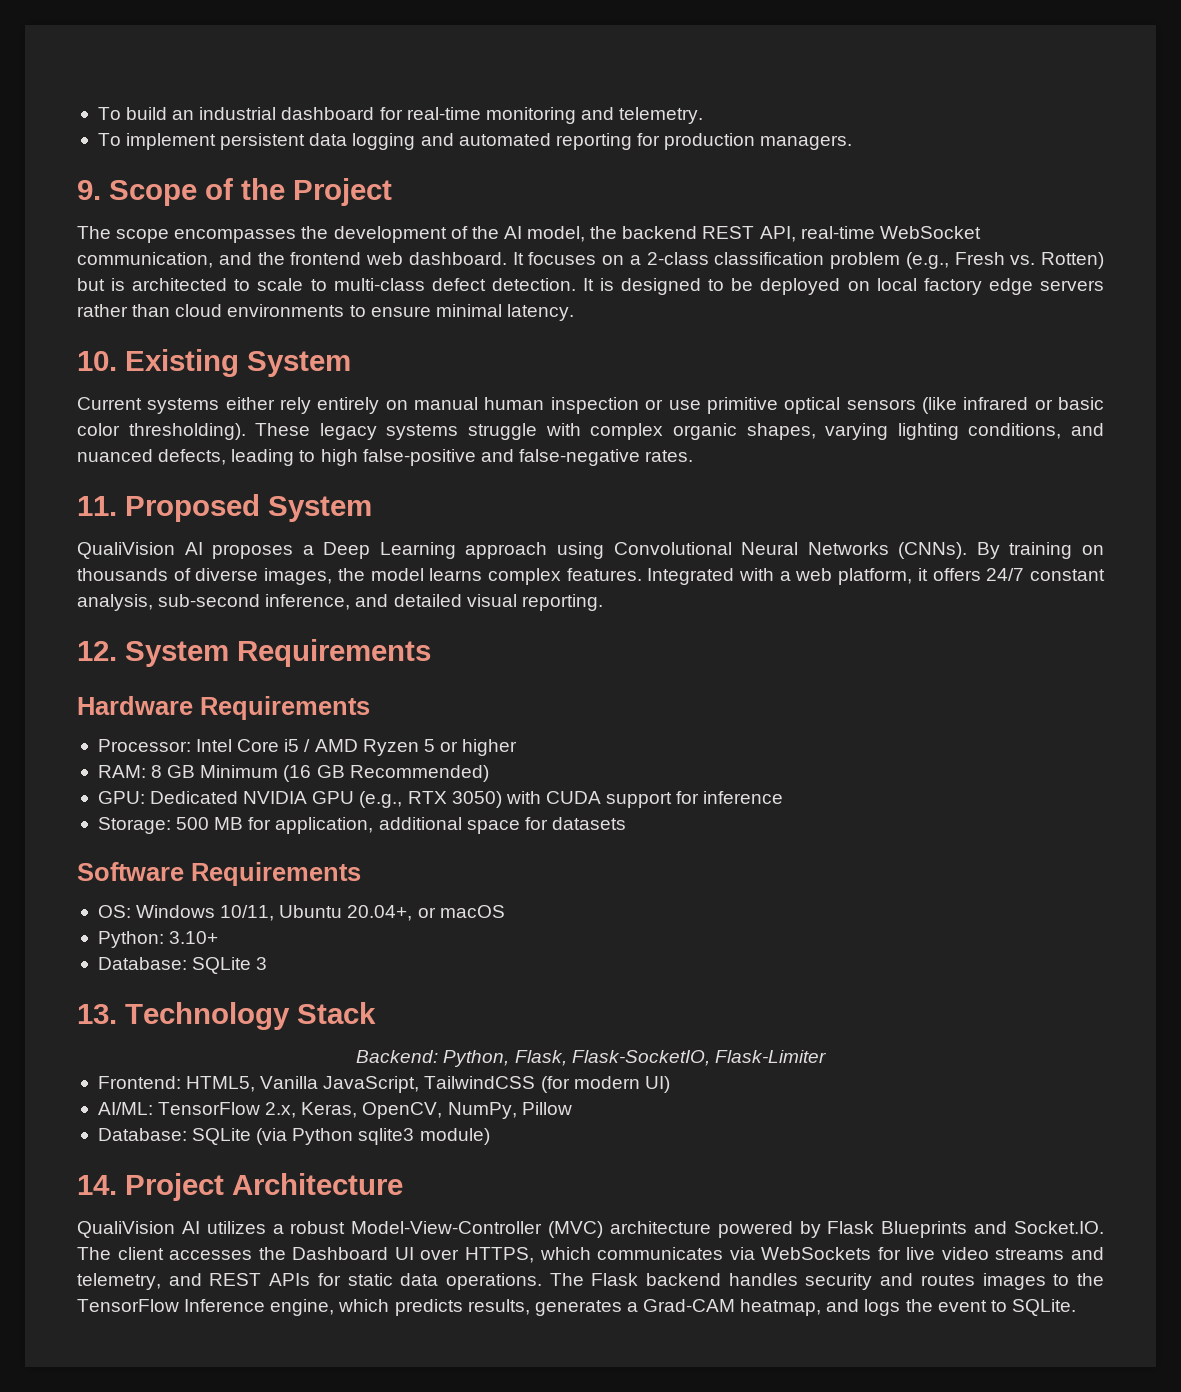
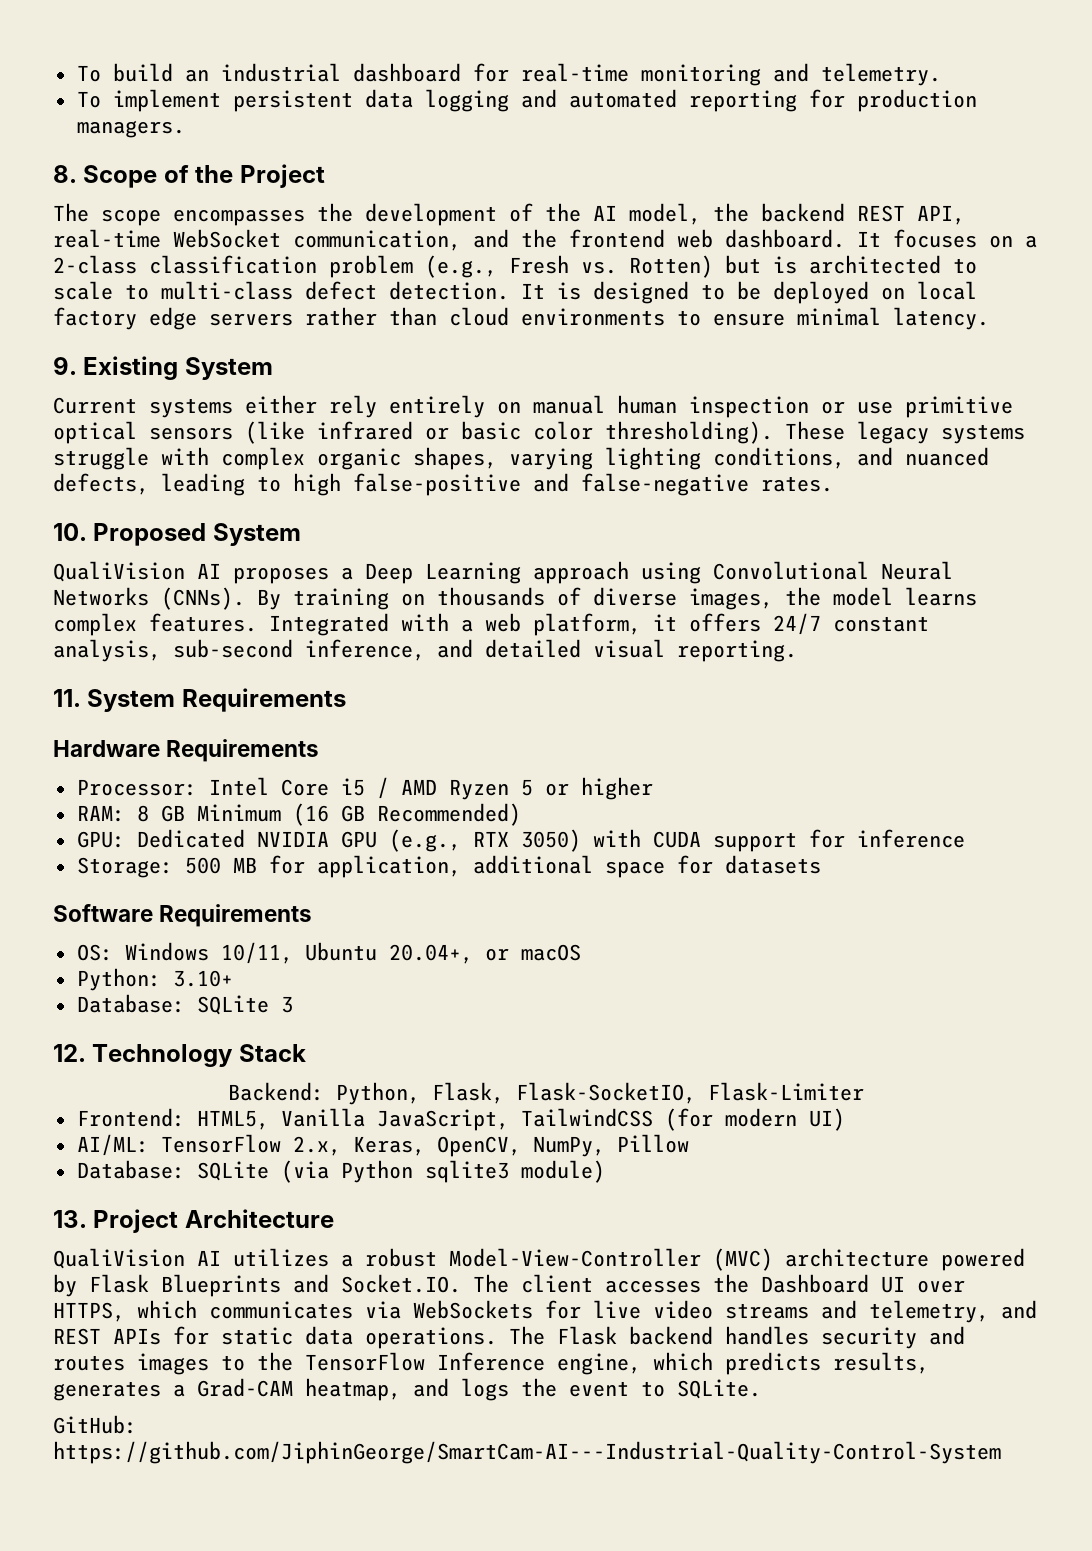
- 9. Scope of the Project
+ 8. Scope of the Project
- 10. Existing System
+ 9. Existing System
- 11. Proposed System
+ 10. Proposed System
- 12. System Requirements
+ 11. System Requirements
- 13. Technology Stack
+ 12. Technology Stack
- 14. Project Architecture
+ 13. Project Architecture
+ GitHub: https://github.com/JiphinGeorge/SmartCam-AI---Industrial-Quality-Control-System

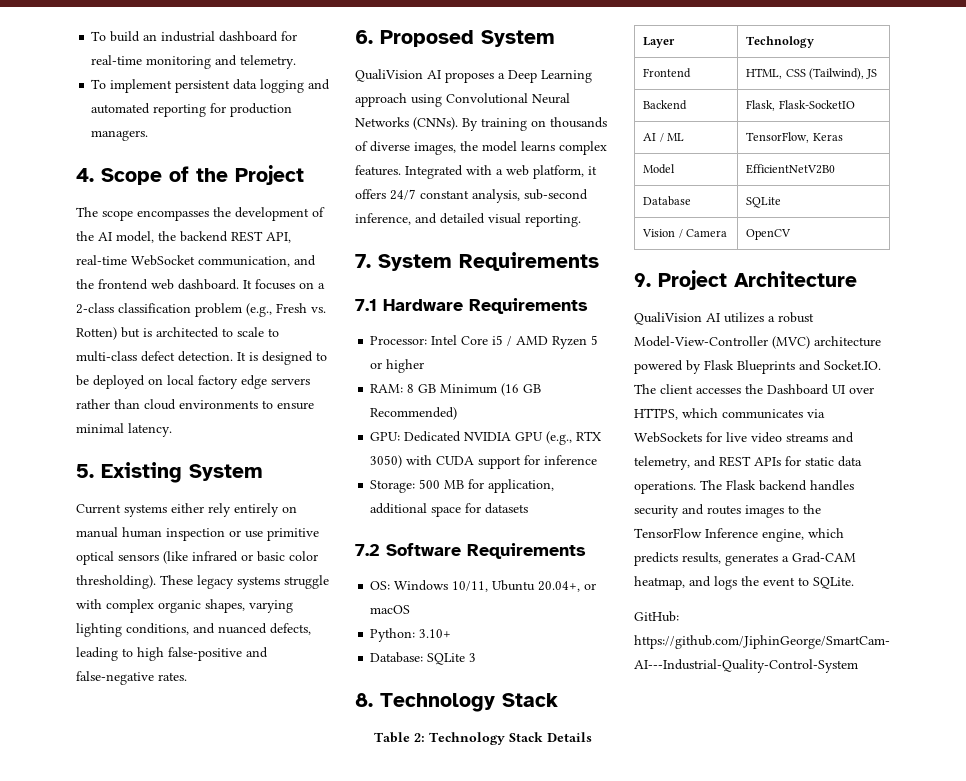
- 8. Scope of the Project
+ 4. Scope of the Project
- 9. Existing System
+ 5. Existing System
- 10. Proposed System
+ 6. Proposed System
- 11. System Requirements
+ 7. System Requirements
- Hardware Requirements
+ 7.1 Hardware Requirements
- Software Requirements
+ 7.2 Software Requirements
- 12. Technology Stack
+ 8. Technology Stack
- Backend: Python, Flask, Flask-SocketIO, Flask-Limiter
- Frontend: HTML5, Vanilla JavaScript, TailwindCSS (for modern UI)
- AI/ML: TensorFlow 2.x, Keras, OpenCV, NumPy, Pillow
- Database: SQLite (via Python sqlite3 module)
- 13. Project Architecture
+ Table 2: Technology Stack Details
+ Layer | Technology
+ Frontend | HTML, CSS (Tailwind), JS
+ Backend | Flask, Flask-SocketIO
+ AI / ML | TensorFlow, Keras
+ Model | EfficientNetV2B0
+ Database | SQLite
+ Vision / Camera | OpenCV
+ 9. Project Architecture

